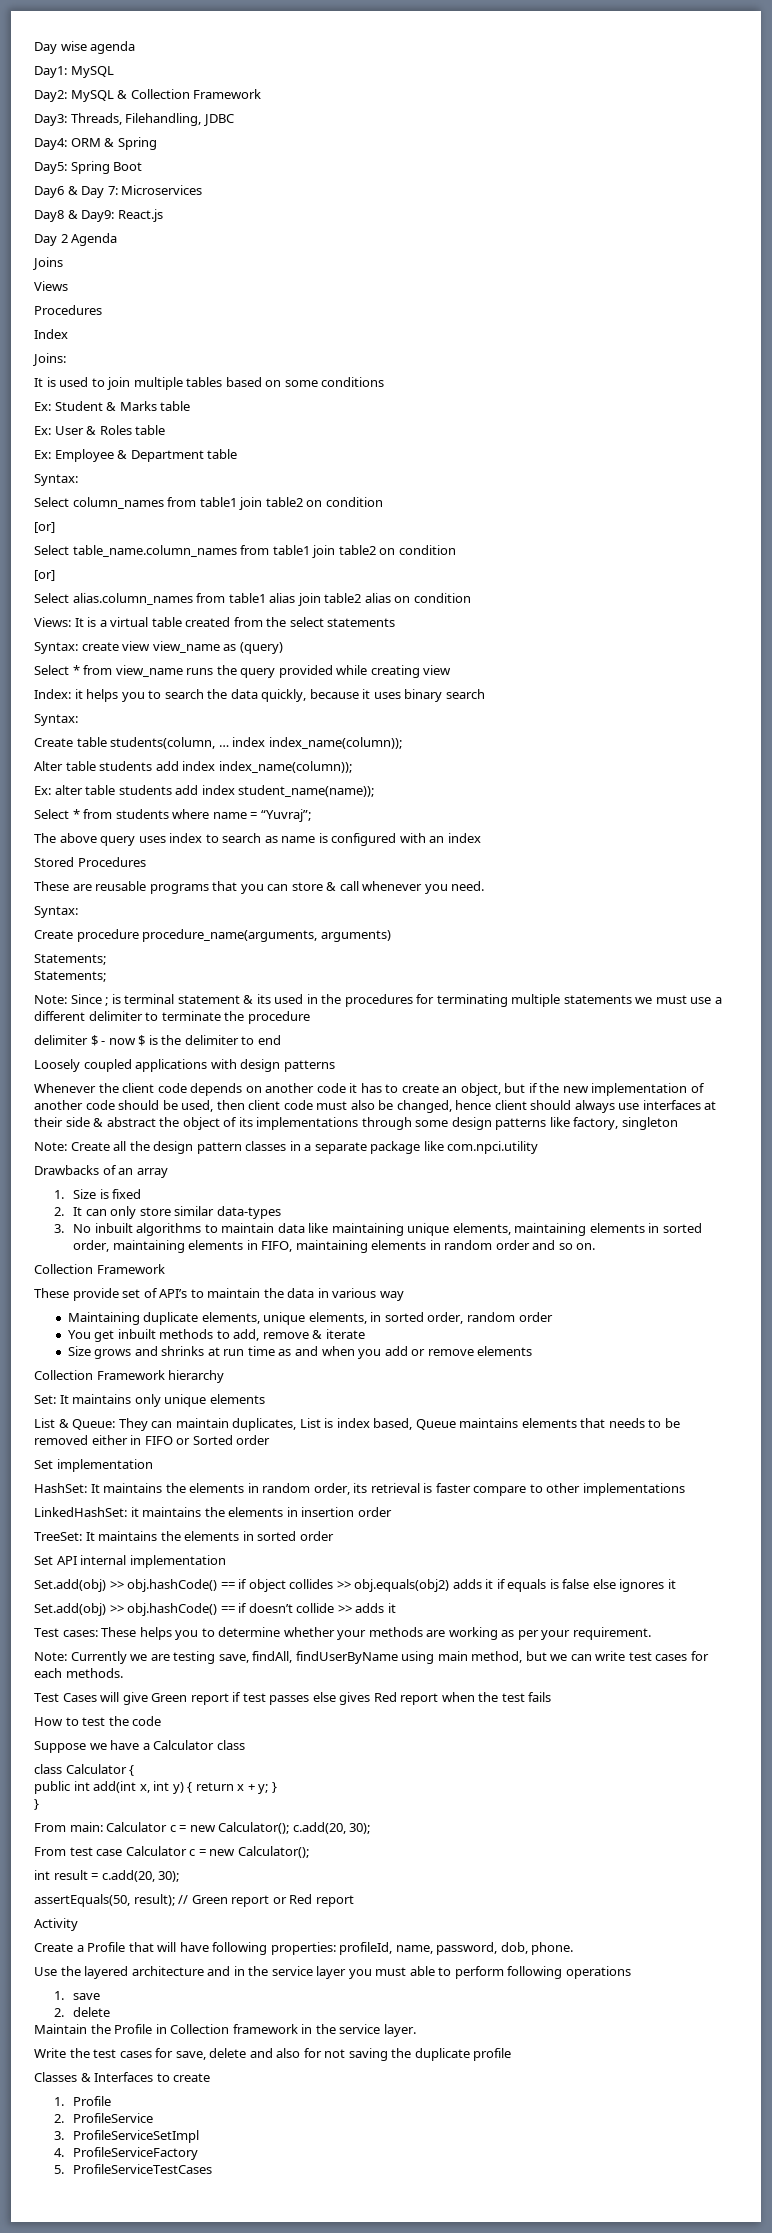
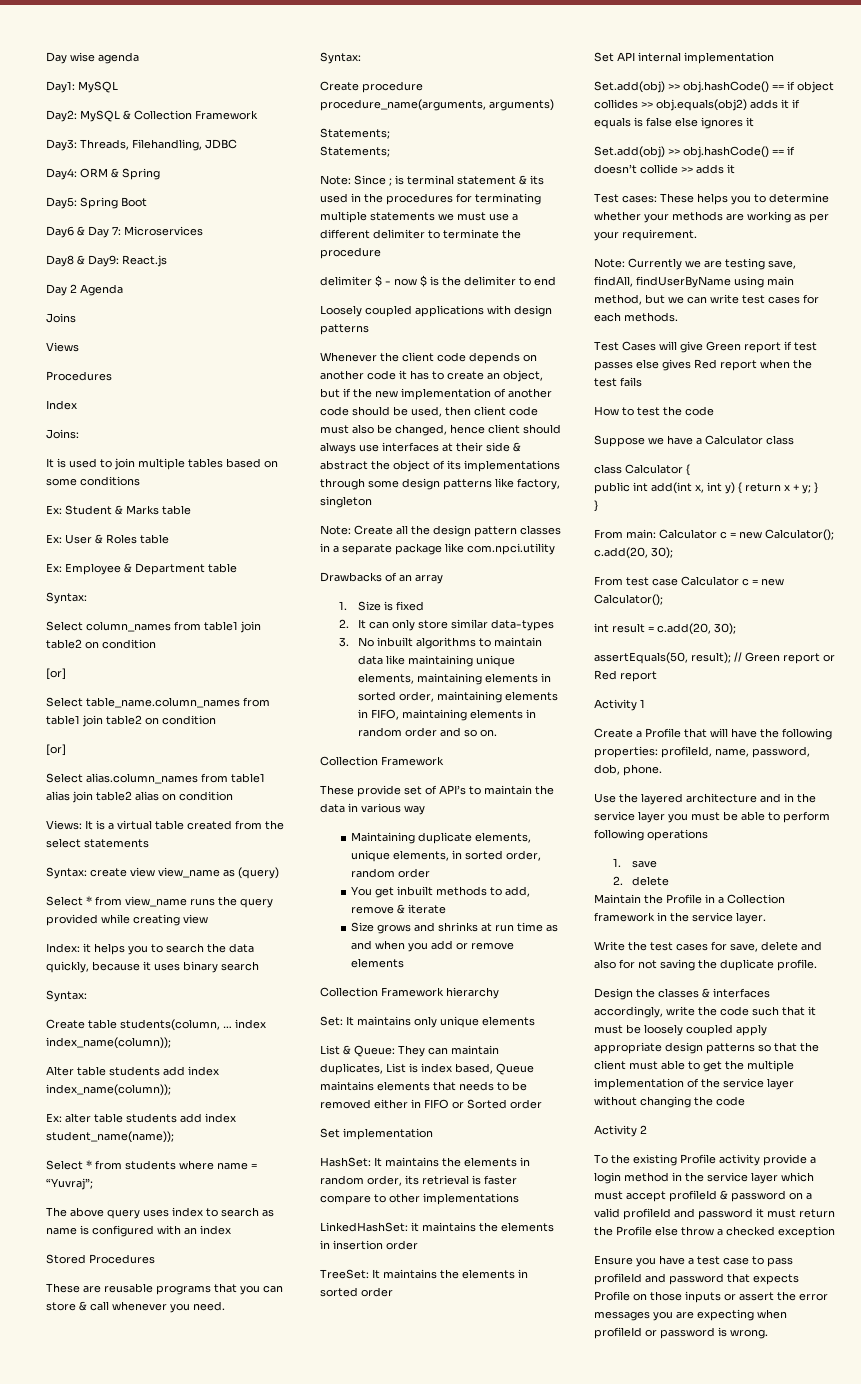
- Activity
+ Activity 1
- Create a Profile that will have following properties: profileId, name, password, dob, phone.
+ Create a Profile that will have the following properties: profileId, name, password, dob, phone.
- Use the layered architecture and in the service layer you must able to perform following operations
+ Use the layered architecture and in the service layer you must be able to perform following operations
- Maintain the Profile in Collection framework in the service layer.
+ Maintain the Profile in a Collection framework in the service layer.
- Write the test cases for save, delete and also for not saving the duplicate profile
- Classes & Interfaces to create
- 1. Profile
- 2. ProfileService
- 3. ProfileServiceSetImpl
- 4. ProfileServiceFactory
- 5. ProfileServiceTestCases
+ Write the test cases for save, delete and also for not saving the duplicate profile.
+ Design the classes & interfaces accordingly, write the code such that it must be loosely coupled apply appropriate design patterns so that the client must able to get the multiple implementation of the service layer without changing the code
+ Activity 2
+ To the existing Profile activity provide a login method in the service layer which must accept profileId & password on a valid profileId and password it must return the Profile else throw a checked exception
+ Ensure you have a test case to pass profileId and password that expects Profile on those inputs or assert the error messages you are expecting when profileId or password is wrong.

